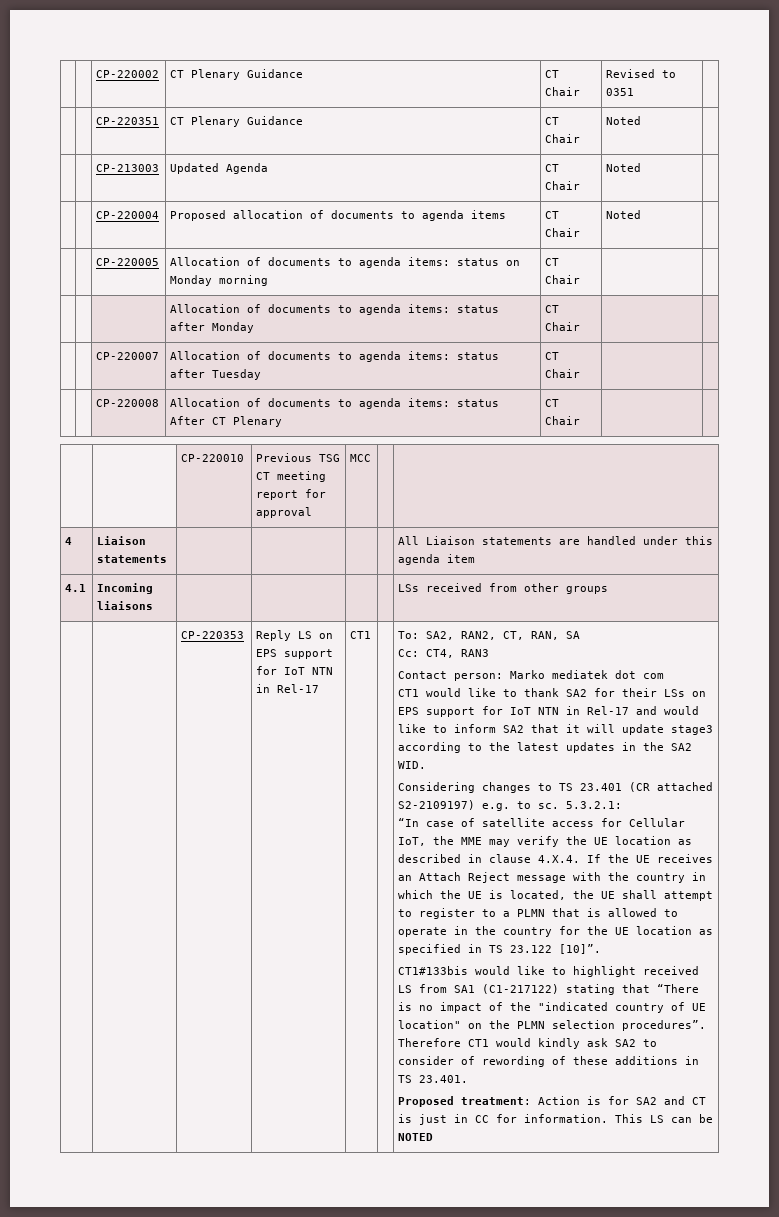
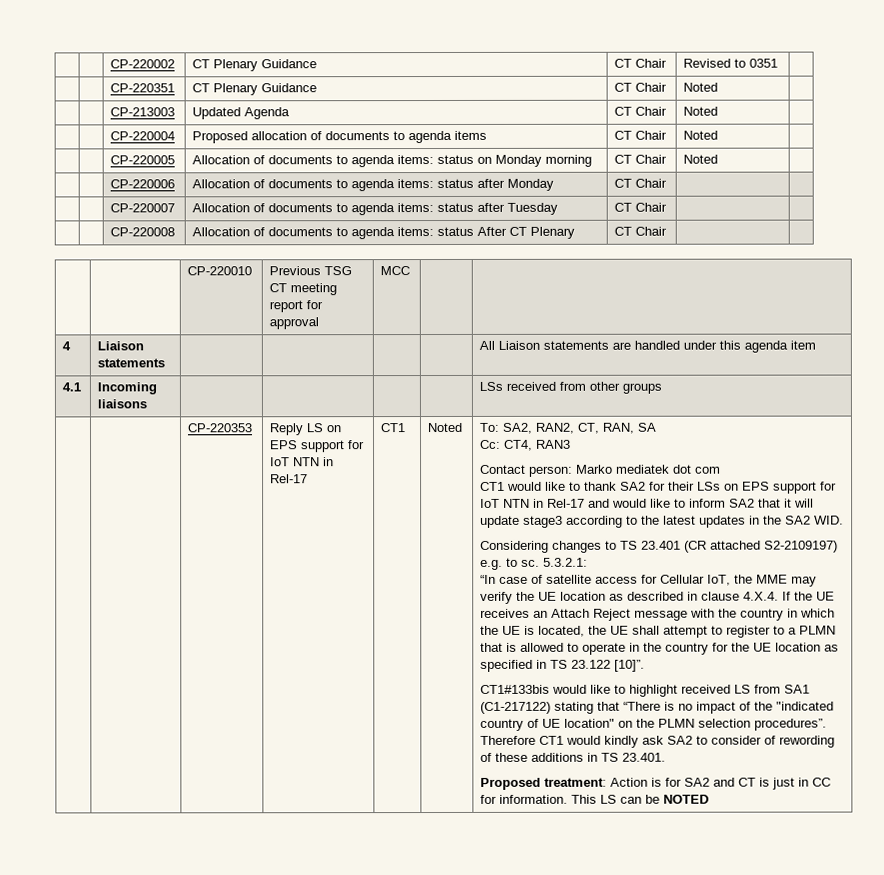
- | | CP-220005 | Allocation of documents to agenda items: status on Monday morning | CT Chair | |
- | | | Allocation of documents to agenda items: status after Monday | CT Chair | |
+ | | CP-220005 | Allocation of documents to agenda items: status on Monday morning | CT Chair | Noted |
+ | | CP-220006 | Allocation of documents to agenda items: status after Monday | CT Chair | |
- Reply LS on EPS support for IoT NTN in Rel-17 | CT1
+ Reply LS on EPS support for IoT NTN in Rel-17 | CT1 | Noted

